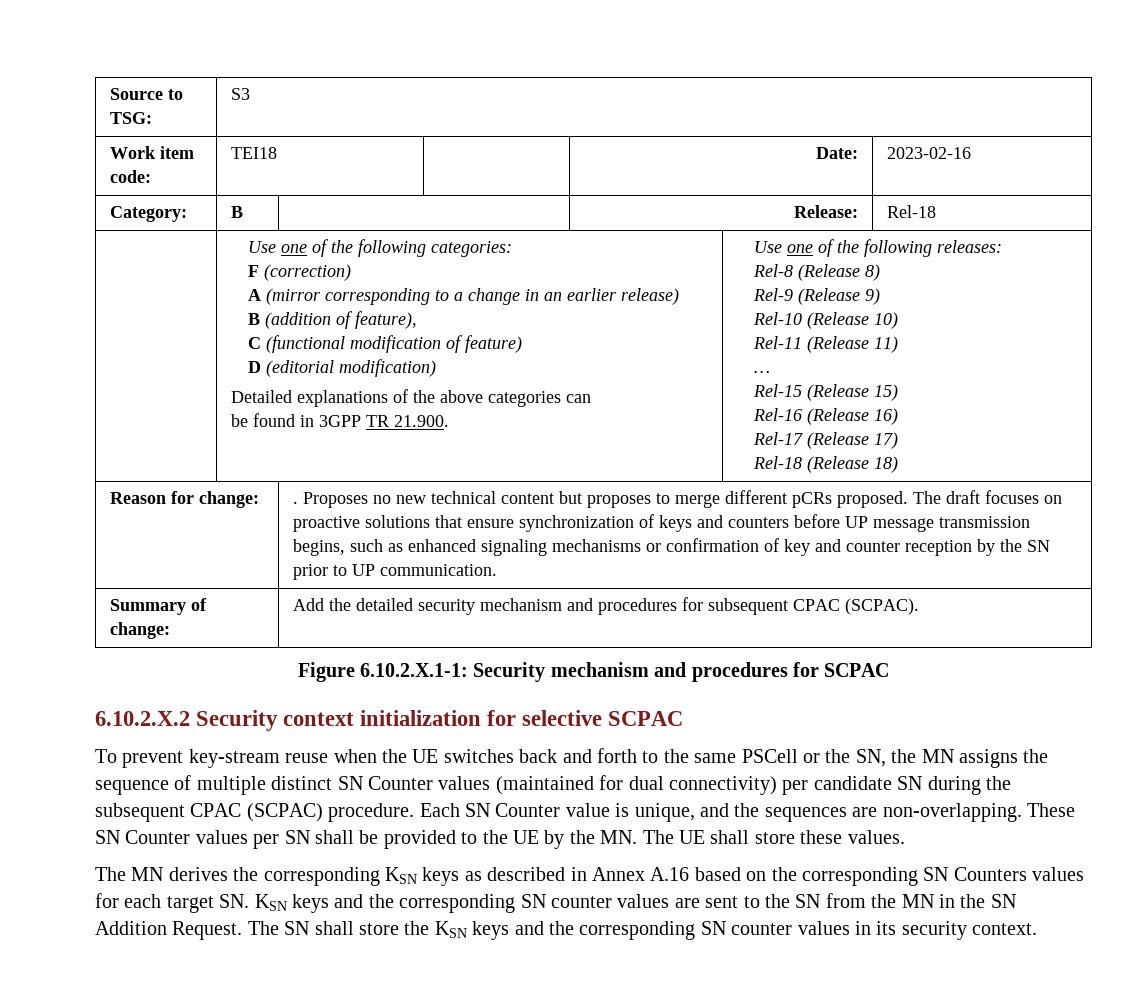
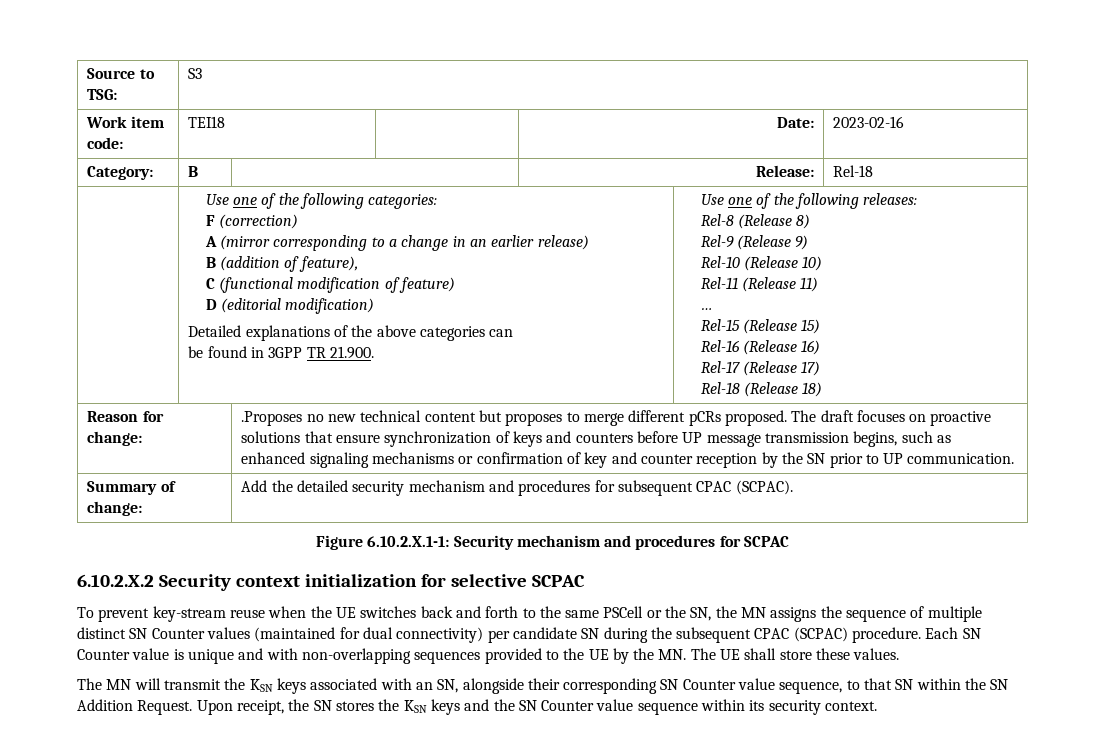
- . Proposes no new technical content but proposes to merge different pCRs proposed.
+ .Proposes no new technical content but proposes to merge different pCRs proposed.
- Each SN Counter value is unique, and the sequences are non-overlapping. These SN Counter values per SN shall be provided to the UE by the MN. The UE shall store these values.
+ Each SN Counter value is unique and with non-overlapping sequences provided to the UE by the MN. The UE shall store these values.
- The MN derives the corresponding KSN keys as described in Annex A.16 based on the corresponding SN Counters values for each target SN. KSN keys and the corresponding SN counter values are sent to the SN from the MN in the SN Addition Request. The SN shall store the KSN keys and the corresponding SN counter values in its security context.
+ The MN will transmit the KSN keys associated with an SN, alongside their corresponding SN Counter value sequence, to that SN within the SN Addition Request. Upon receipt, the SN stores the KSN keys and the SN Counter value sequence within its security context.

